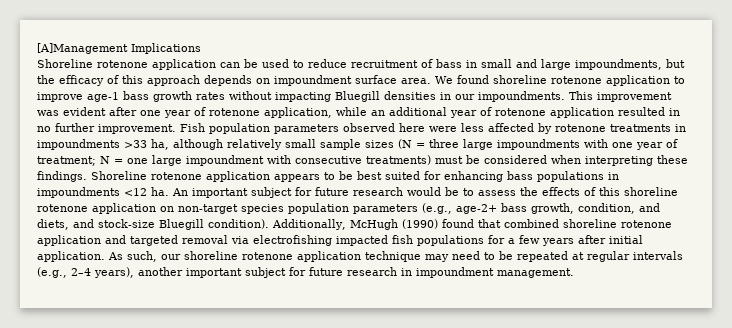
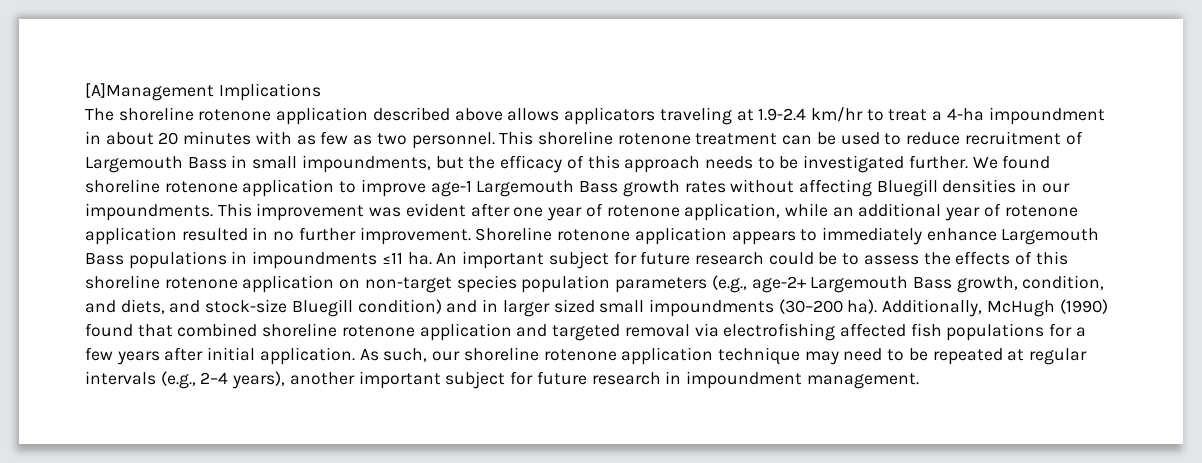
- Shoreline rotenone application can be used to reduce recruitment of bass in small and large impoundments, but the efficacy of this approach depends on impoundment surface area.
+ The shoreline rotenone application described above allows applicators traveling at 1.9-2.4 km/hr to treat a 4-ha impoundment in about 20 minutes with as few as two personnel. This shoreline rotenone treatment can be used to reduce recruitment of Largemouth Bass in small impoundments, but the efficacy of this approach needs to be investigated further.
- We found shoreline rotenone application to improve age-1 bass growth rates without impacting Bluegill densities in our impoundments.
+ We found shoreline rotenone application to improve age-1 Largemouth Bass growth rates without affecting Bluegill densities in our impoundments.
- Fish population parameters observed here were less affected by rotenone treatments in impoundments >33 ha, although relatively small sample sizes (N = three large impoundments with one year of treatment; N = one large impoundment with consecutive treatments) must be considered when interpreting these findings.
- Shoreline rotenone application appears to be best suited for enhancing bass populations in impoundments <12 ha.
+ Shoreline rotenone application appears to immediately enhance Largemouth Bass populations in impoundments ≤11 ha.
- An important subject for future research would be to assess the effects of this shoreline rotenone application on non-target species population parameters (e.g., age-2+ bass growth, condition, and diets, and stock-size Bluegill condition).
+ An important subject for future research could be to assess the effects of this shoreline rotenone application on non-target species population parameters (e.g., age-2+ Largemouth Bass growth, condition, and diets, and stock-size Bluegill condition) and in larger sized small impoundments (30–200 ha).
- Additionally, McHugh (1990) found that combined shoreline rotenone application and targeted removal via electrofishing impacted fish populations for a few years after initial application.
+ Additionally, McHugh (1990) found that combined shoreline rotenone application and targeted removal via electrofishing affected fish populations for a few years after initial application.

